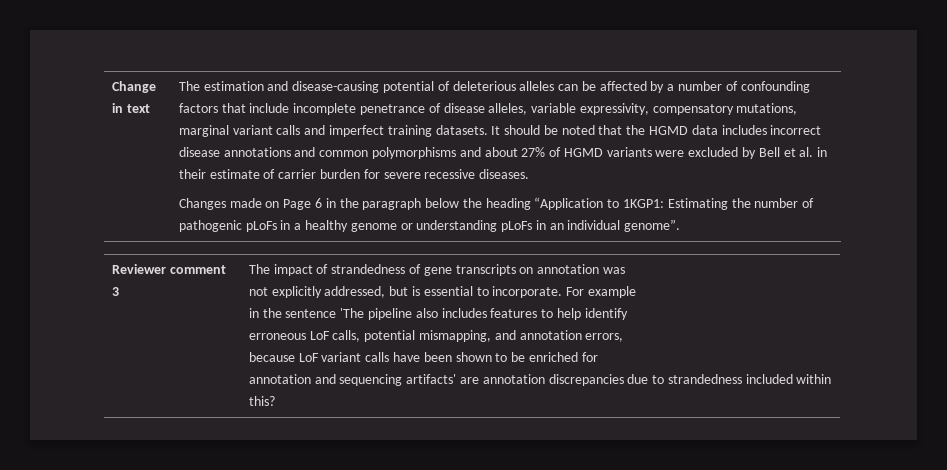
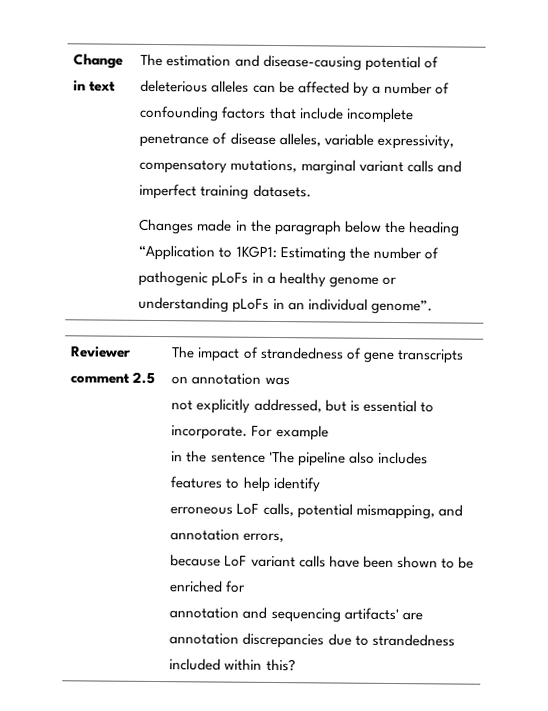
- It should be noted that the HGMD data includes incorrect disease annotations and common polymorphisms and about 27% of HGMD variants were excluded by Bell et al. in their estimate of carrier burden for severe recessive diseases.
- Changes made on Page 6 in the paragraph below the heading “Application to 1KGP1: Estimating the number of pathogenic pLoFs in a healthy genome or understanding pLoFs in an individual genome”.
+ Changes made in the paragraph below the heading “Application to 1KGP1: Estimating the number of pathogenic pLoFs in a healthy genome or understanding pLoFs in an individual genome”.
- Reviewer comment 3
+ Reviewer comment 2.5

